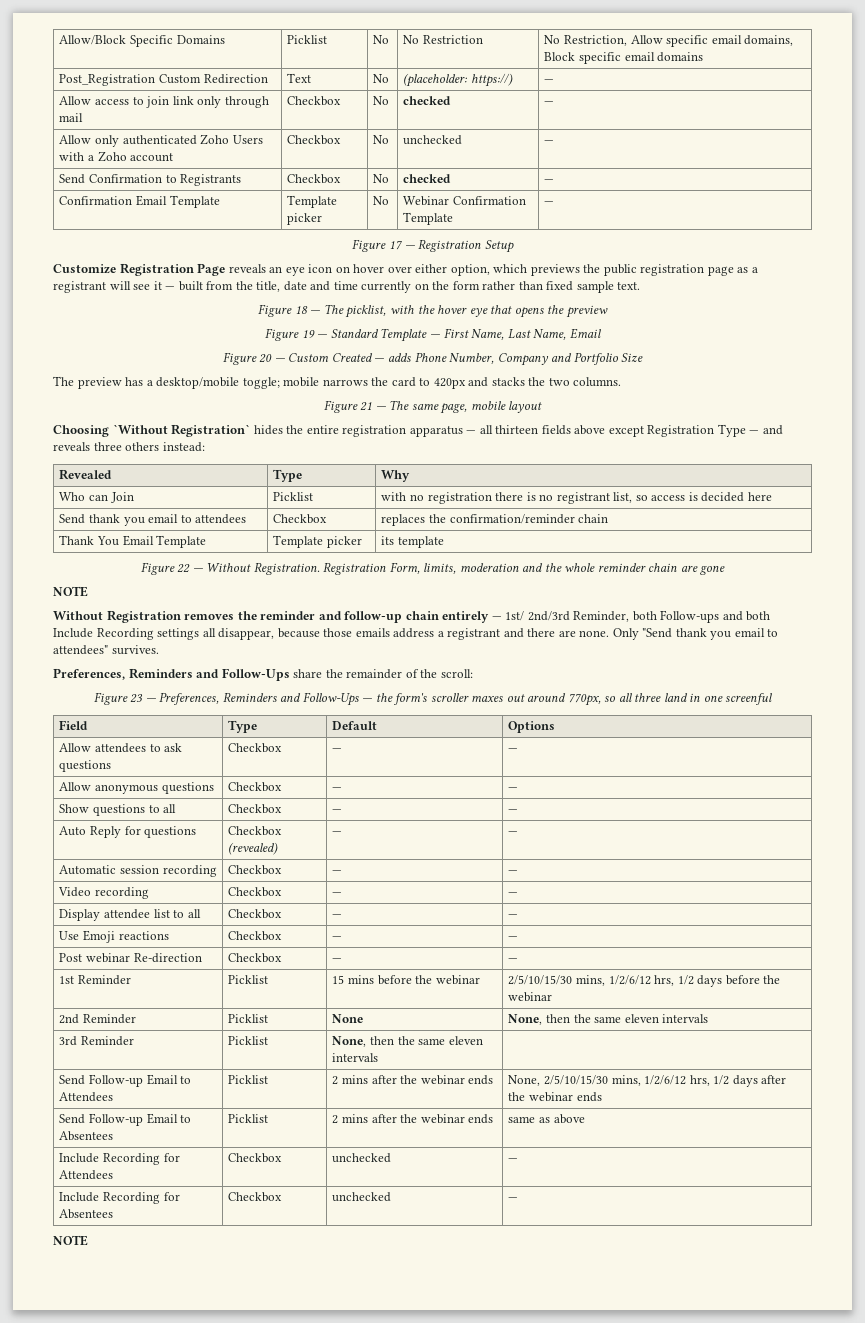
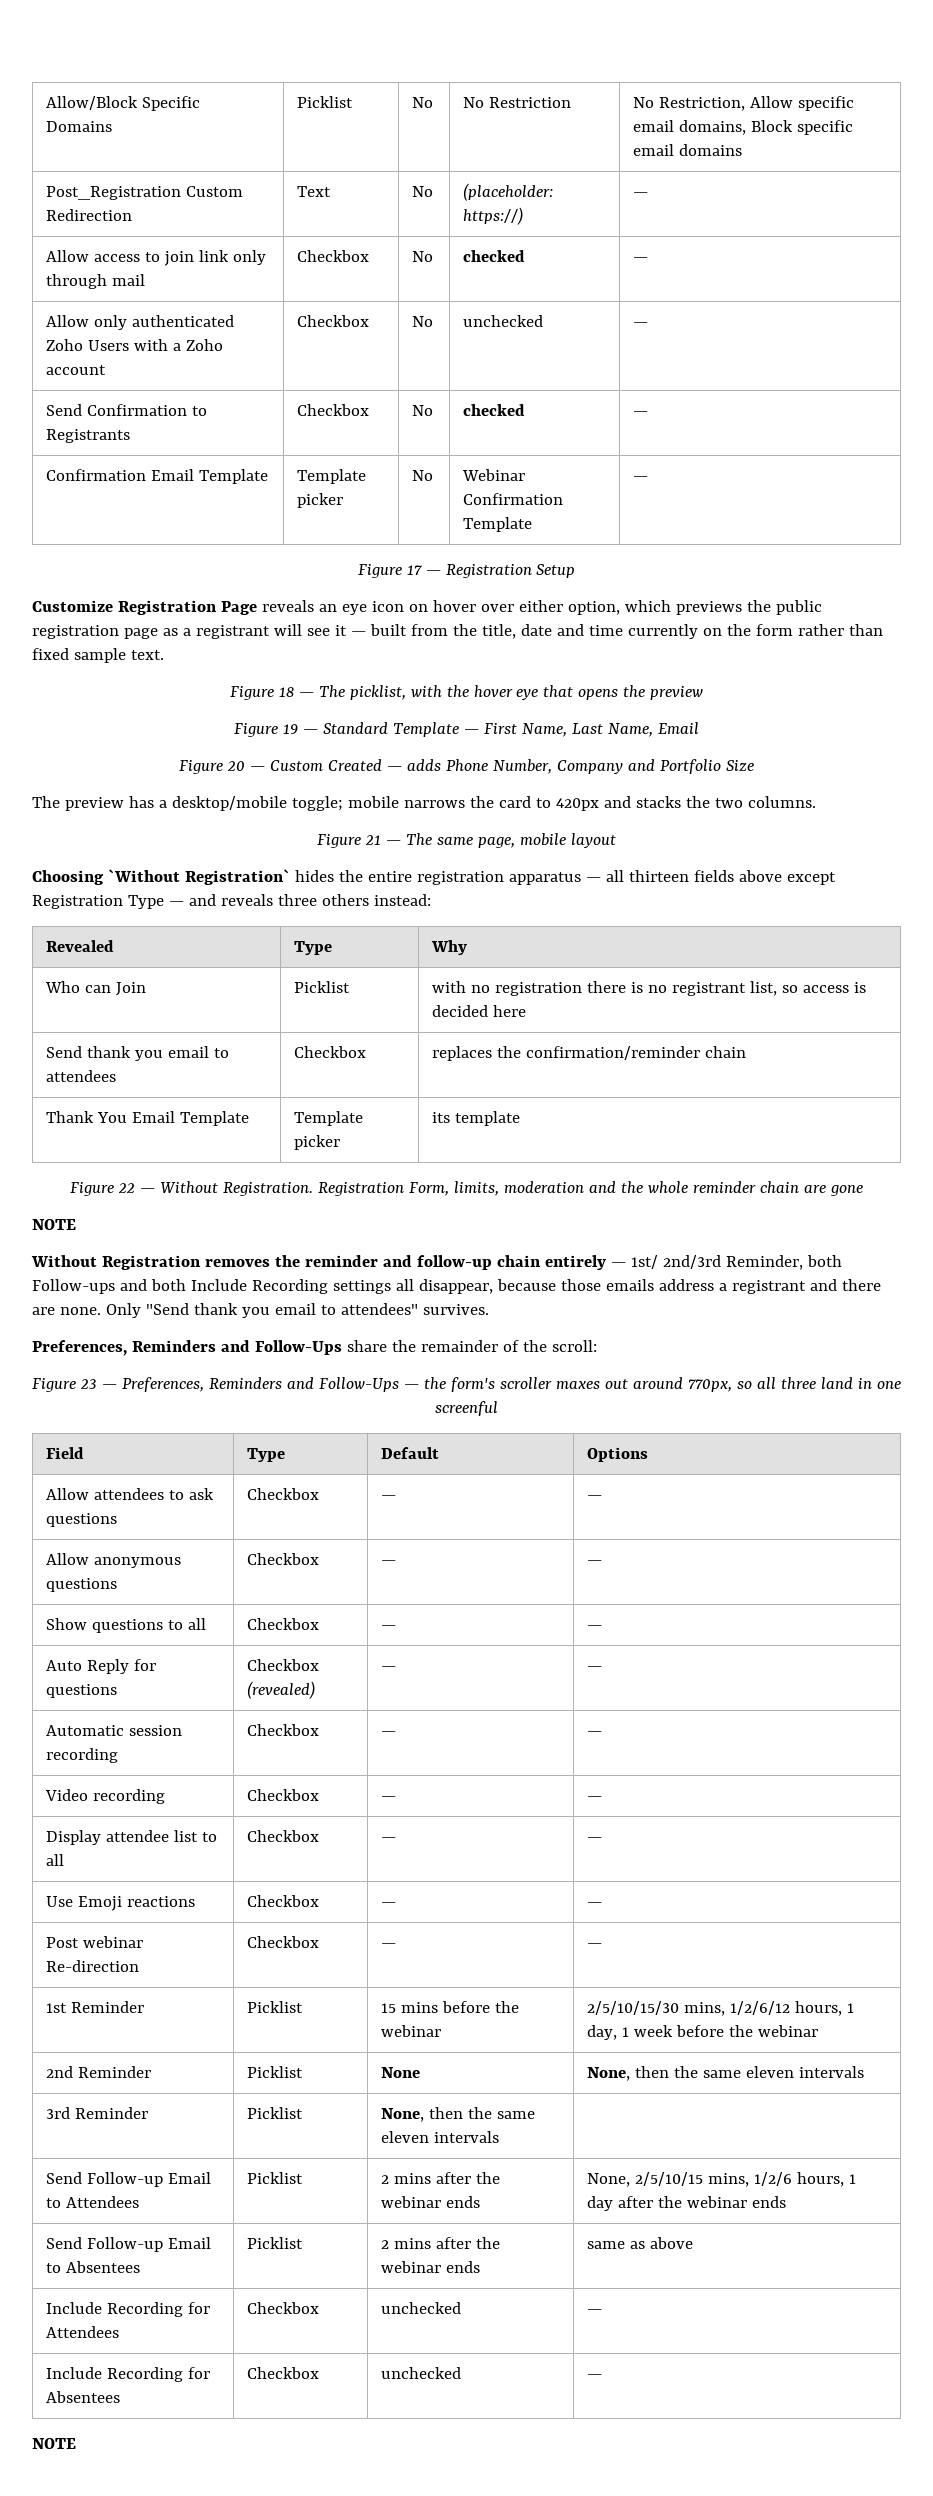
- 1st Reminder | Picklist | 15 mins before the webinar | 2/5/10/15/30 mins, 1/2/6/12 hrs, 1/2 days before the webinar
+ 1st Reminder | Picklist | 15 mins before the webinar | 2/5/10/15/30 mins, 1/2/6/12 hours, 1 day, 1 week before the webinar
- Send Follow-up Email to Attendees | Picklist | 2 mins after the webinar ends | None, 2/5/10/15/30 mins, 1/2/6/12 hrs, 1/2 days after the webinar ends
+ Send Follow-up Email to Attendees | Picklist | 2 mins after the webinar ends | None, 2/5/10/15 mins, 1/2/6 hours, 1 day after the webinar ends

